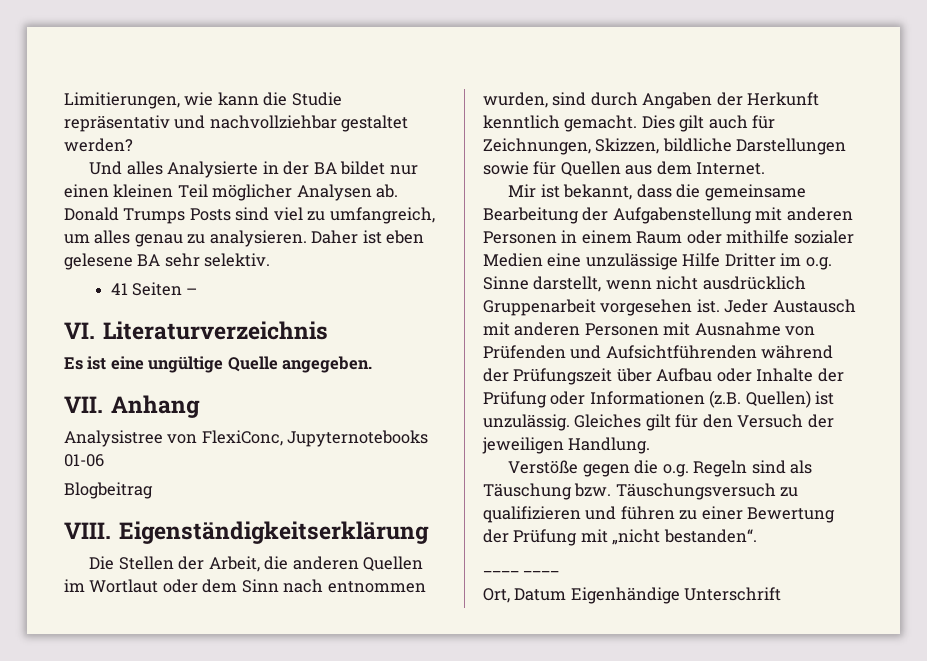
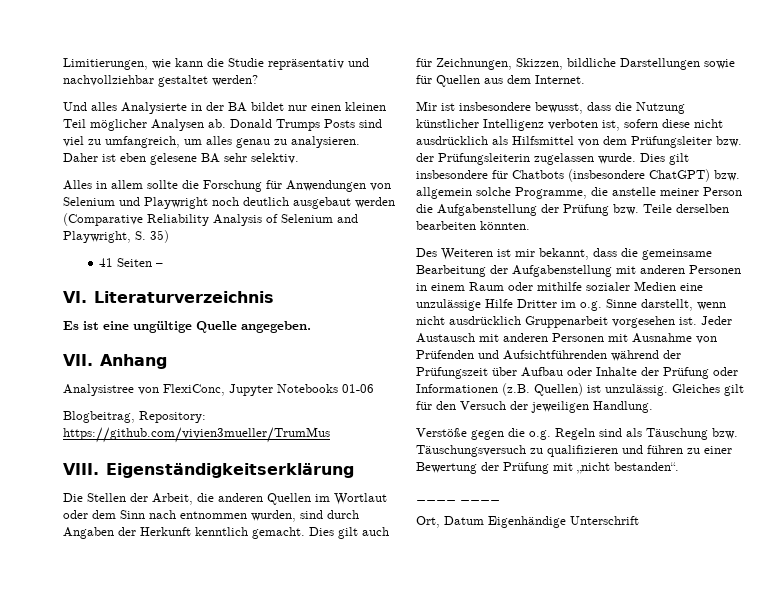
+ Alles in allem sollte die Forschung für Anwendungen von Selenium und Playwright noch deutlich ausgebaut werden (Comparative Reliability Analysis of Selenium and Playwright, S. 35)
- Analysistree von FlexiConc, Jupyternotebooks 01-06
+ Analysistree von FlexiConc, Jupyter Notebooks 01-06
- Blogbeitrag
+ Blogbeitrag, Repository: https://github.com/vivien3mueller/TrumMus
- Mir ist bekannt, dass die gemeinsame Bearbeitung der Aufgabenstellung mit anderen Personen in einem Raum oder mithilfe sozialer Medien eine unzulässige Hilfe Dritter im o.g. Sinne darstellt, wenn nicht ausdrücklich Gruppenarbeit vorgesehen ist.
+ Mir ist insbesondere bewusst, dass die Nutzung künstlicher Intelligenz verboten ist, sofern diese nicht ausdrücklich als Hilfsmittel von dem Prüfungsleiter bzw. der Prüfungsleiterin zugelassen wurde. Dies gilt insbesondere für Chatbots (insbesondere ChatGPT) bzw. allgemein solche Programme, die anstelle meiner Person die Aufgabenstellung der Prüfung bzw. Teile derselben bearbeiten könnten.
+ Des Weiteren ist mir bekannt, dass die gemeinsame Bearbeitung der Aufgabenstellung mit anderen Personen in einem Raum oder mithilfe sozialer Medien eine unzulässige Hilfe Dritter im o.g. Sinne darstellt, wenn nicht ausdrücklich Gruppenarbeit vorgesehen ist.

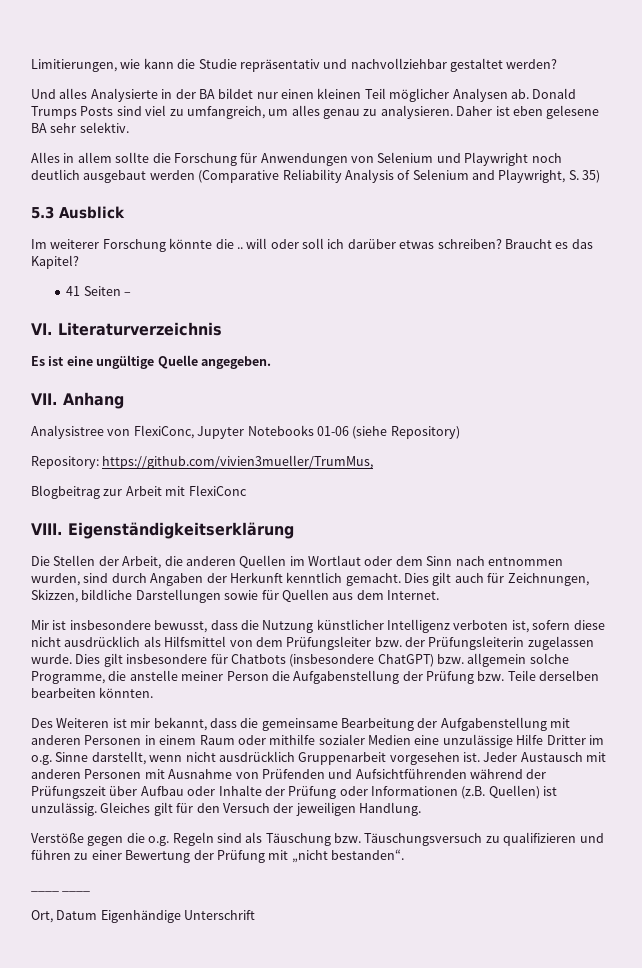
+ 5.3 Ausblick
+ Im weiterer Forschung könnte die .. will oder soll ich darüber etwas schreiben? Braucht es das Kapitel?
- Analysistree von FlexiConc, Jupyter Notebooks 01-06
- Blogbeitrag, Repository: https://github.com/vivien3mueller/TrumMus
+ Analysistree von FlexiConc, Jupyter Notebooks 01-06 (siehe Repository)
+ Repository: https://github.com/vivien3mueller/TrumMus,
+ Blogbeitrag zur Arbeit mit FlexiConc

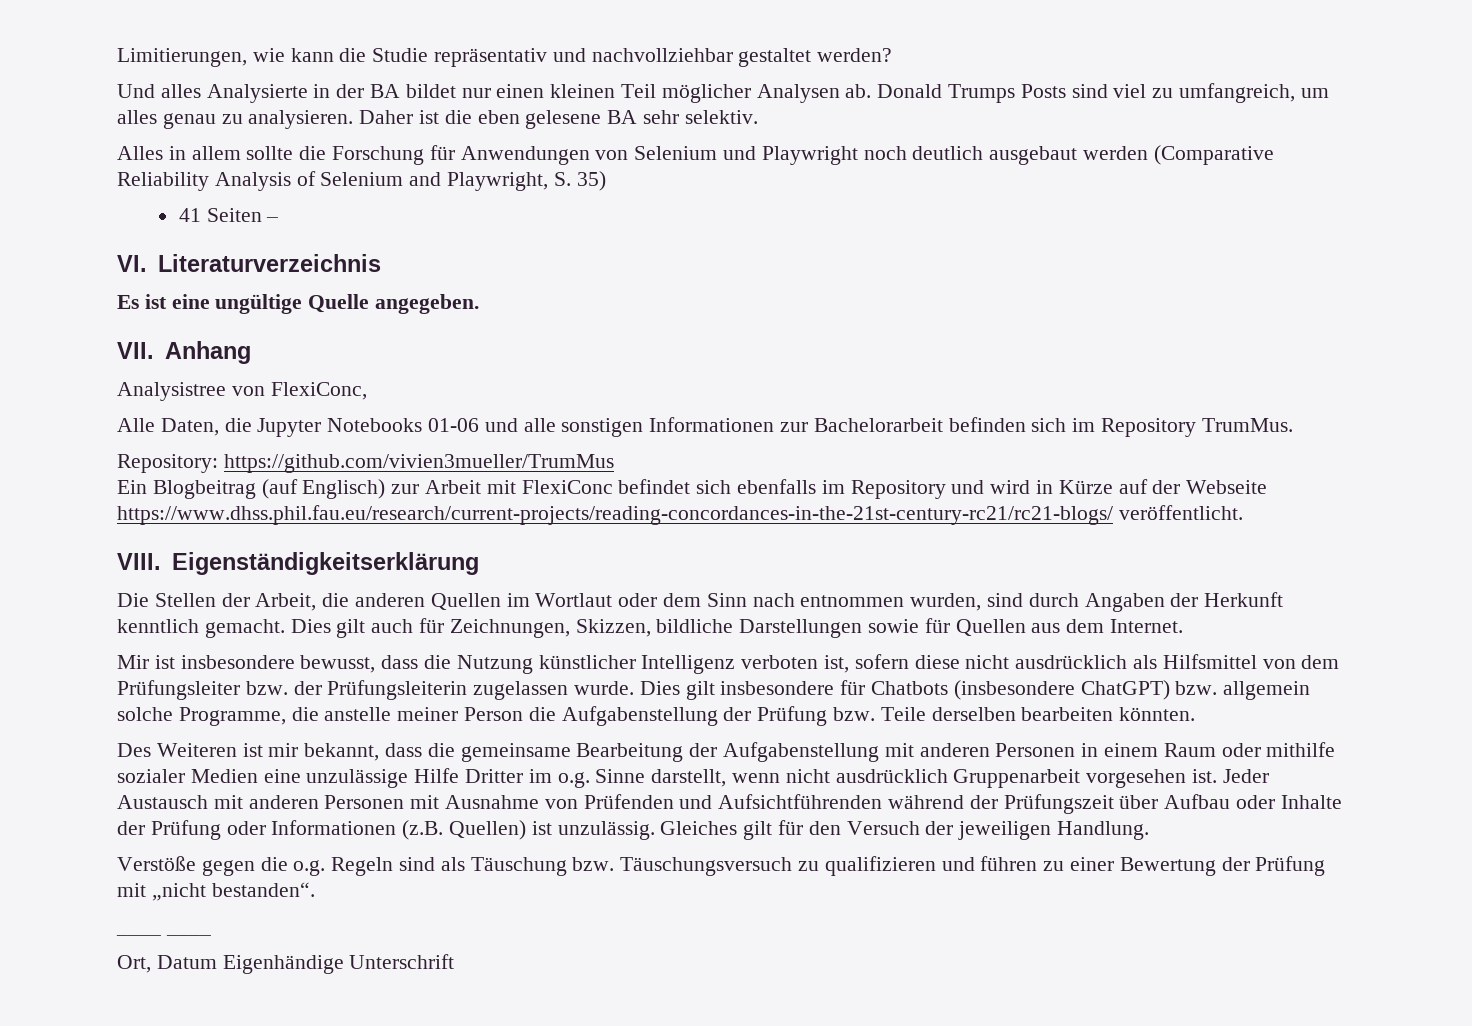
- Daher ist eben gelesene BA sehr selektiv.
+ Daher ist die eben gelesene BA sehr selektiv.
- 5.3 Ausblick
- Im weiterer Forschung könnte die .. will oder soll ich darüber etwas schreiben? Braucht es das Kapitel?
- Analysistree von FlexiConc, Jupyter Notebooks 01-06 (siehe Repository)
- Repository: https://github.com/vivien3mueller/TrumMus,
- Blogbeitrag zur Arbeit mit FlexiConc
+ Analysistree von FlexiConc,
+ Alle Daten, die Jupyter Notebooks 01-06 und alle sonstigen Informationen zur Bachelorarbeit befinden sich im Repository TrumMus.
+ Repository: https://github.com/vivien3mueller/TrumMus
+ Ein Blogbeitrag (auf Englisch) zur Arbeit mit FlexiConc befindet sich ebenfalls im Repository und wird in Kürze auf der Webseite https://www.dhss.phil.fau.eu/research/current-projects/reading-concordances-in-the-21st-century-rc21/rc21-blogs/ veröffentlicht.

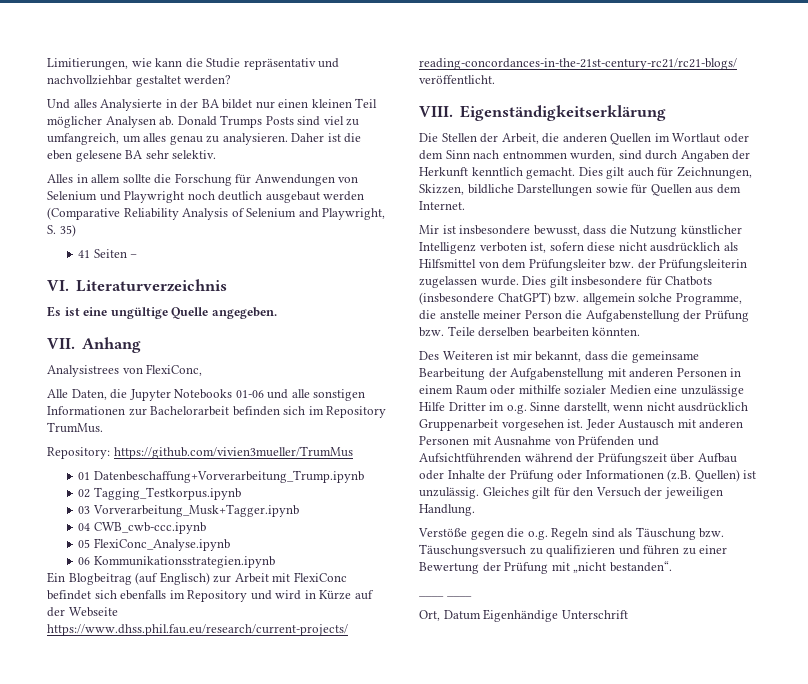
- Analysistree von FlexiConc,
+ Analysistrees von FlexiConc,
+ 01 Datenbeschaffung+Vorverarbeitung_Trump.ipynb
+ 02 Tagging_Testkorpus.ipynb
+ 03 Vorverarbeitung_Musk+Tagger.ipynb
+ 04 CWB_cwb-ccc.ipynb
+ 05 FlexiConc_Analyse.ipynb
+ 06 Kommunikationsstrategien.ipynb

